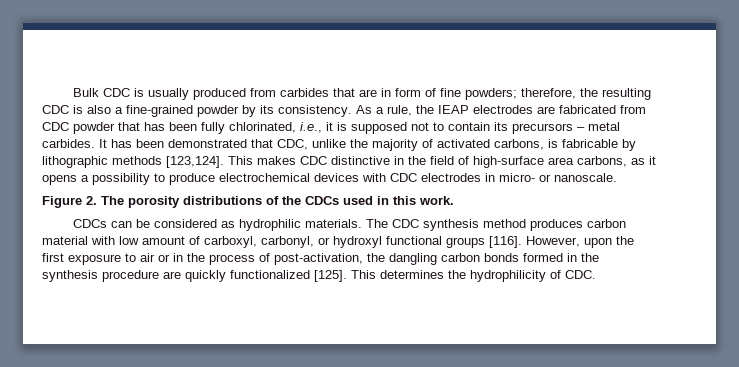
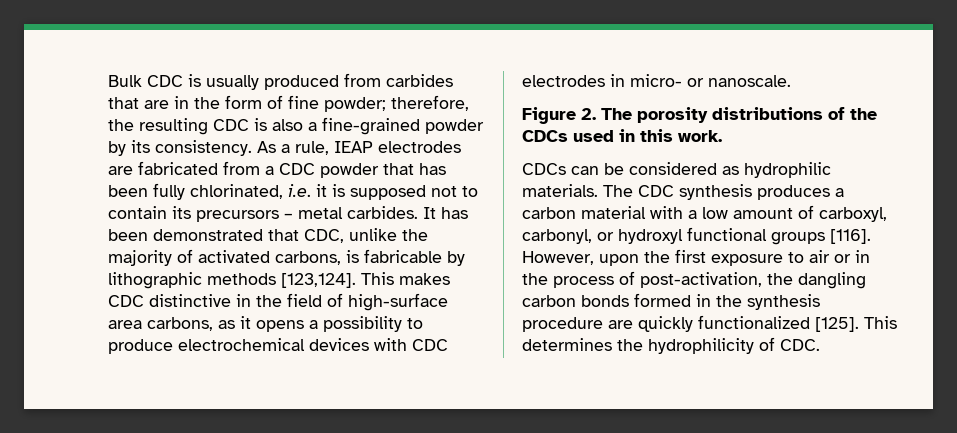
- Bulk CDC is usually produced from carbides that are in form of fine powders; therefore, the resulting CDC is also a fine-grained powder by its consistency.
+ Bulk CDC is usually produced from carbides that are in the form of fine powder; therefore, the resulting CDC is also a fine-grained powder by its consistency.
- As a rule, the IEAP electrodes are fabricated from CDC powder that has been fully chlorinated, i.e., it is supposed not to contain its precursors – metal carbides.
+ As a rule, IEAP electrodes are fabricated from a CDC powder that has been fully chlorinated, i.e. it is supposed not to contain its precursors – metal carbides.
- The CDC synthesis method produces carbon material with low amount of carboxyl, carbonyl, or hydroxyl functional groups [116].
+ The CDC synthesis produces a carbon material with a low amount of carboxyl, carbonyl, or hydroxyl functional groups [116].

